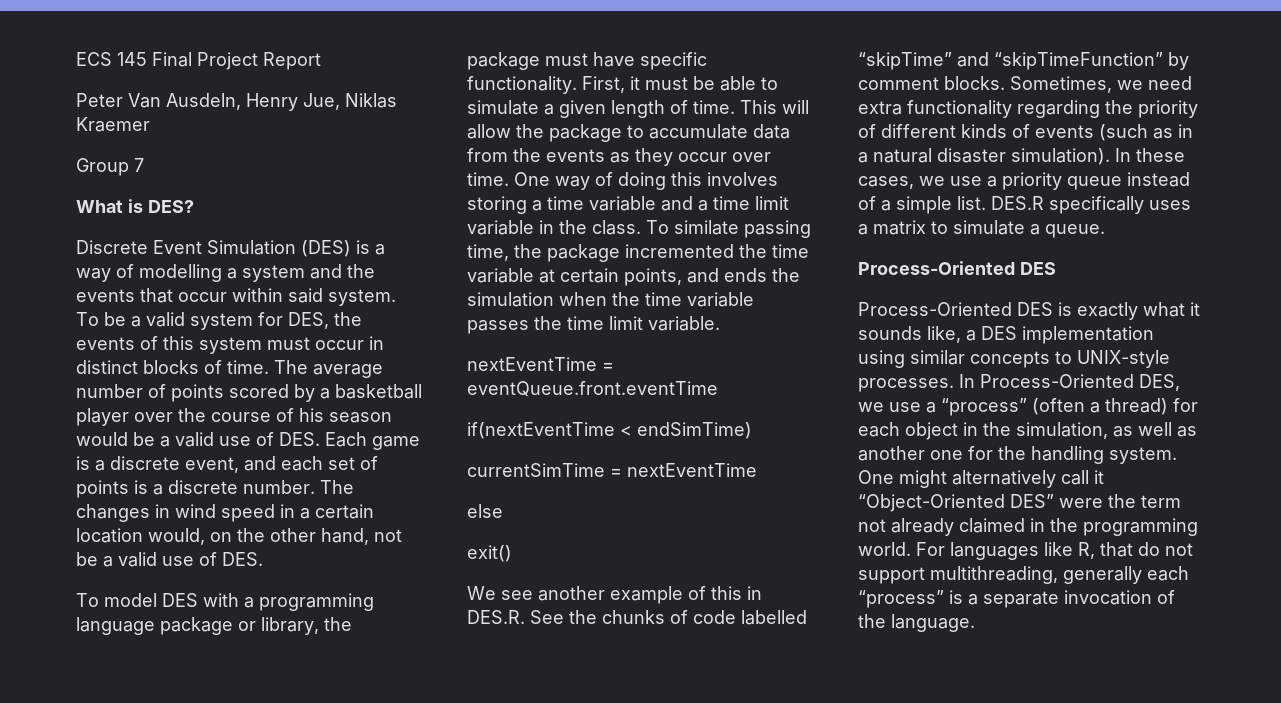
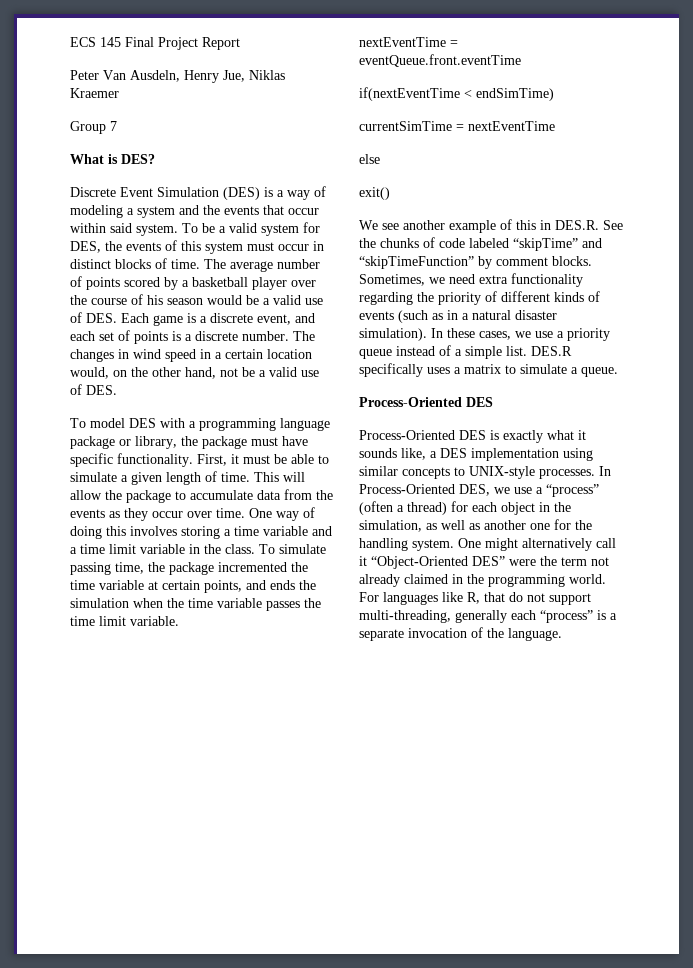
- Discrete Event Simulation (DES) is a way of modelling a system and the events that occur within said system.
+ Discrete Event Simulation (DES) is a way of modeling a system and the events that occur within said system.
- To similate passing time, the package incremented the time variable at certain points, and ends the simulation when the time variable passes the time limit variable.
+ To simulate passing time, the package incremented the time variable at certain points, and ends the simulation when the time variable passes the time limit variable.
- We see another example of this in DES.R. See the chunks of code labelled “skipTime” and “skipTimeFunction” by comment blocks.
+ We see another example of this in DES.R. See the chunks of code labeled “skipTime” and “skipTimeFunction” by comment blocks.
- For languages like R, that do not support multithreading, generally each “process” is a separate invocation of the language.
+ For languages like R, that do not support multi-threading, generally each “process” is a separate invocation of the language.

